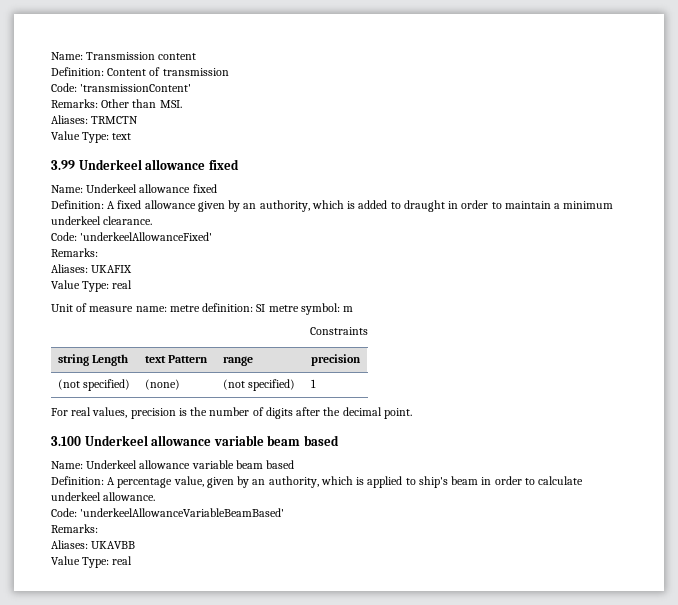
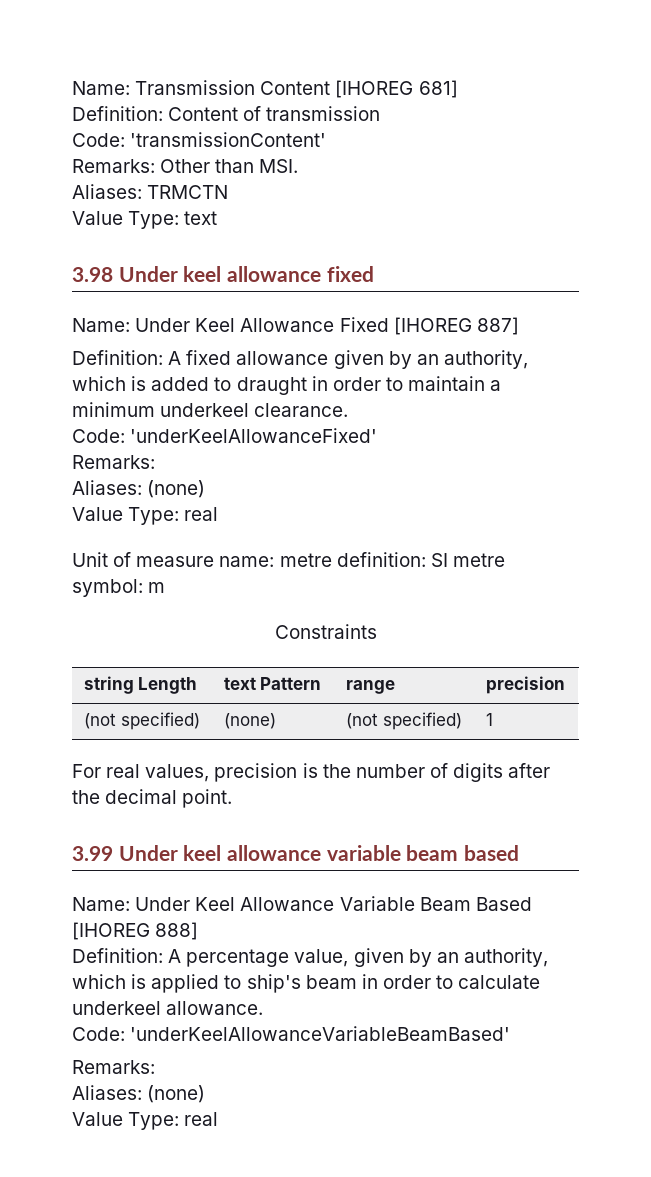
- Name: Transmission content
+ Name: Transmission Content [IHOREG 681]
- 3.99 Underkeel allowance fixed
+ 3.98 Under keel allowance fixed
- Name: Underkeel allowance fixed
+ Name: Under Keel Allowance Fixed [IHOREG 887]
- Code: 'underkeelAllowanceFixed'
+ Code: 'underKeelAllowanceFixed'
  Remarks:
- Aliases: UKAFIX
+ Aliases: (none)
- 3.100 Underkeel allowance variable beam based
+ 3.99 Under keel allowance variable beam based
- Name: Underkeel allowance variable beam based
+ Name: Under Keel Allowance Variable Beam Based [IHOREG 888]
- Code: 'underkeelAllowanceVariableBeamBased'
+ Code: 'underKeelAllowanceVariableBeamBased'
  Remarks:
- Aliases: UKAVBB
+ Aliases: (none)

